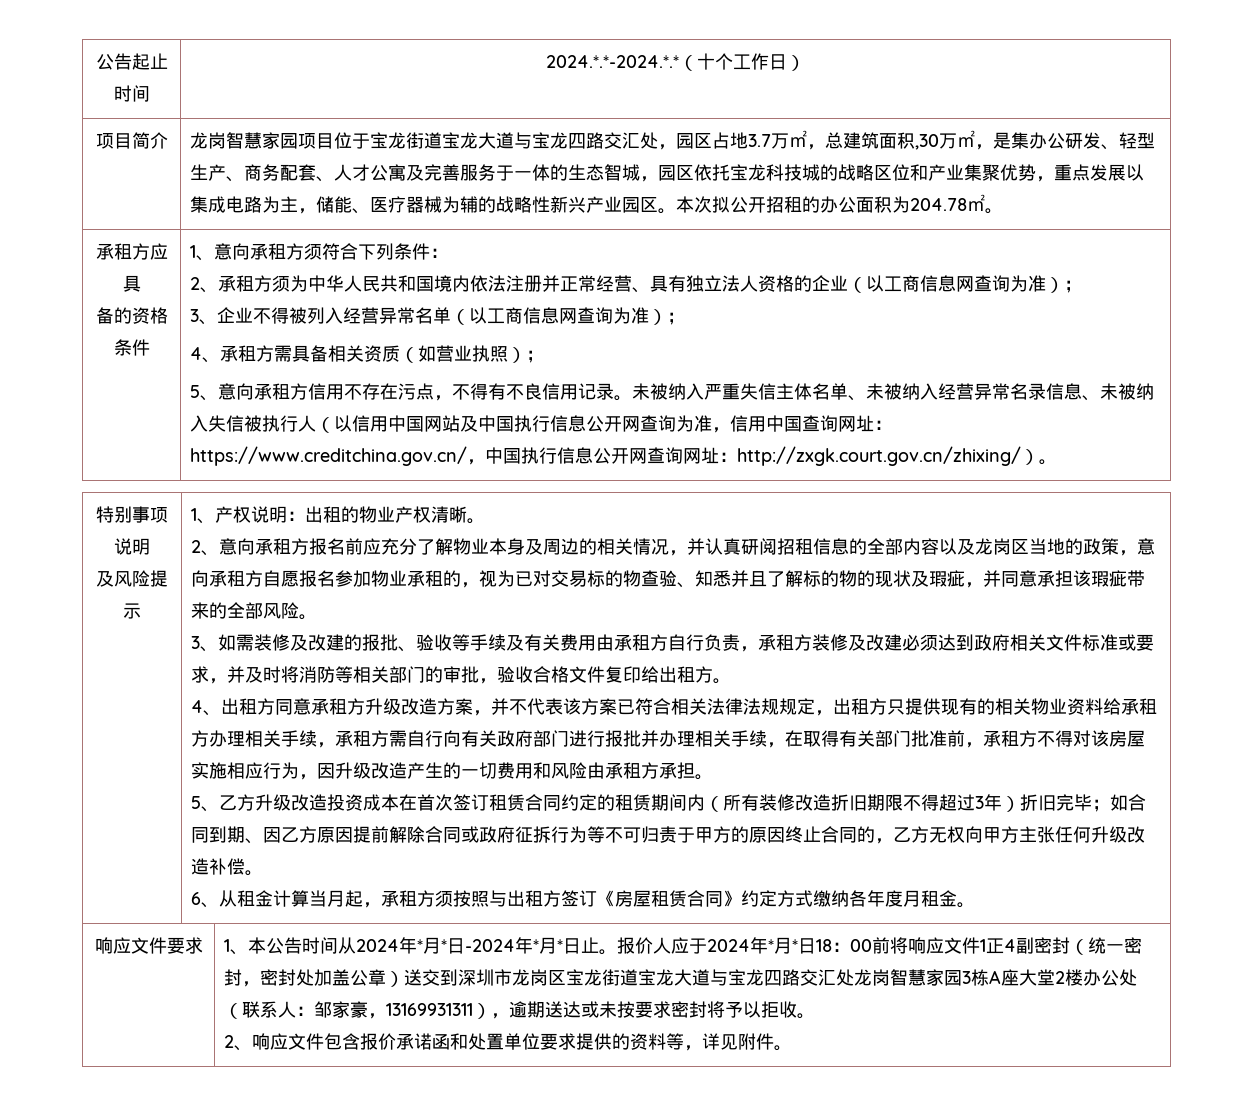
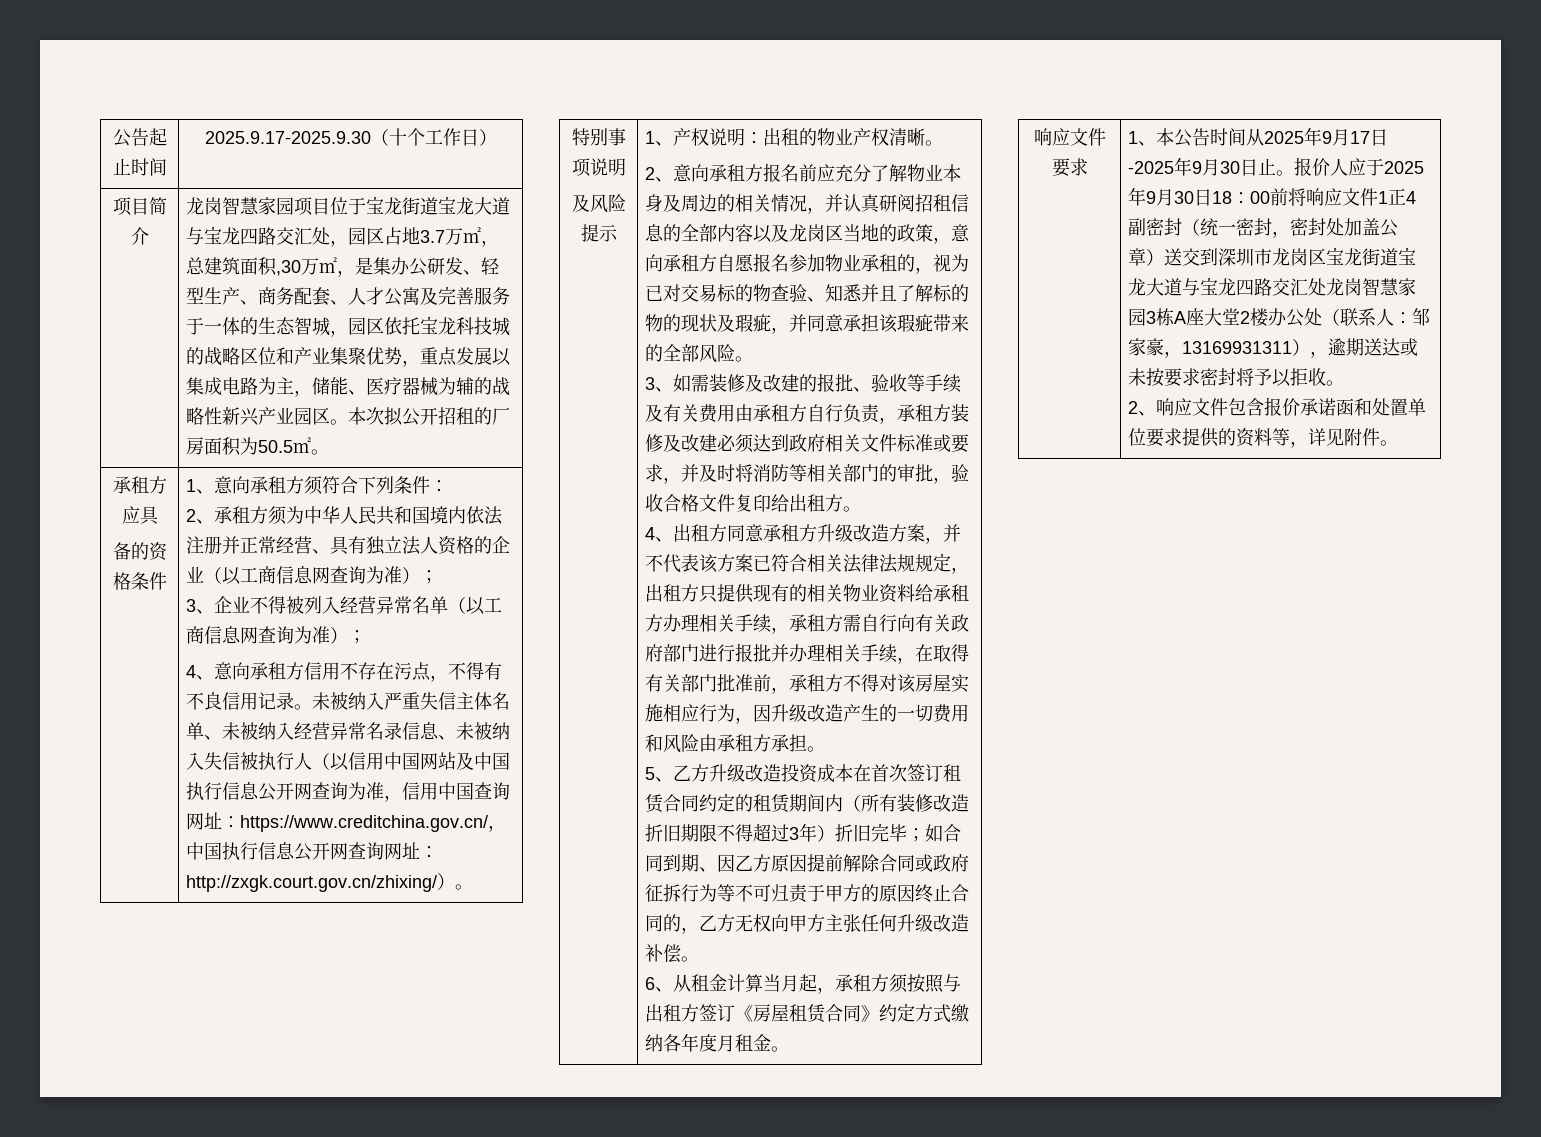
- 公告起止时间 | 2024.*.*-2024.*.*（十个工作日）
+ 公告起止时间 | 2025.9.17-2025.9.30（十个工作日）
- 本次拟公开招租的办公面积为204.78㎡。
+ 本次拟公开招租的厂房面积为50.5㎡。
- 4、承租方需具备相关资质（如营业执照）；
- 5、意向承租方信用不存在污点，不得有不良信用记录。
+ 4、意向承租方信用不存在污点，不得有不良信用记录。
- 1、本公告时间从2024年*月*日-2024年*月*日止。报价人应于2024年*月*日18：00前将响应文件1正4副密封（统一密封，密封处加盖公章）送交到深圳市龙岗区宝龙街道宝龙大道与宝龙四路交汇处龙岗智慧家园3栋A座大堂2楼办公处（联系人：邹家豪，13169931311），逾期送达或未按要求密封将予以拒收。
+ 1、本公告时间从2025年9月17日-2025年9月30日止。报价人应于2025年9月30日18：00前将响应文件1正4副密封（统一密封，密封处加盖公章）送交到深圳市龙岗区宝龙街道宝龙大道与宝龙四路交汇处龙岗智慧家园3栋A座大堂2楼办公处（联系人：邹家豪，13169931311），逾期送达或未按要求密封将予以拒收。

